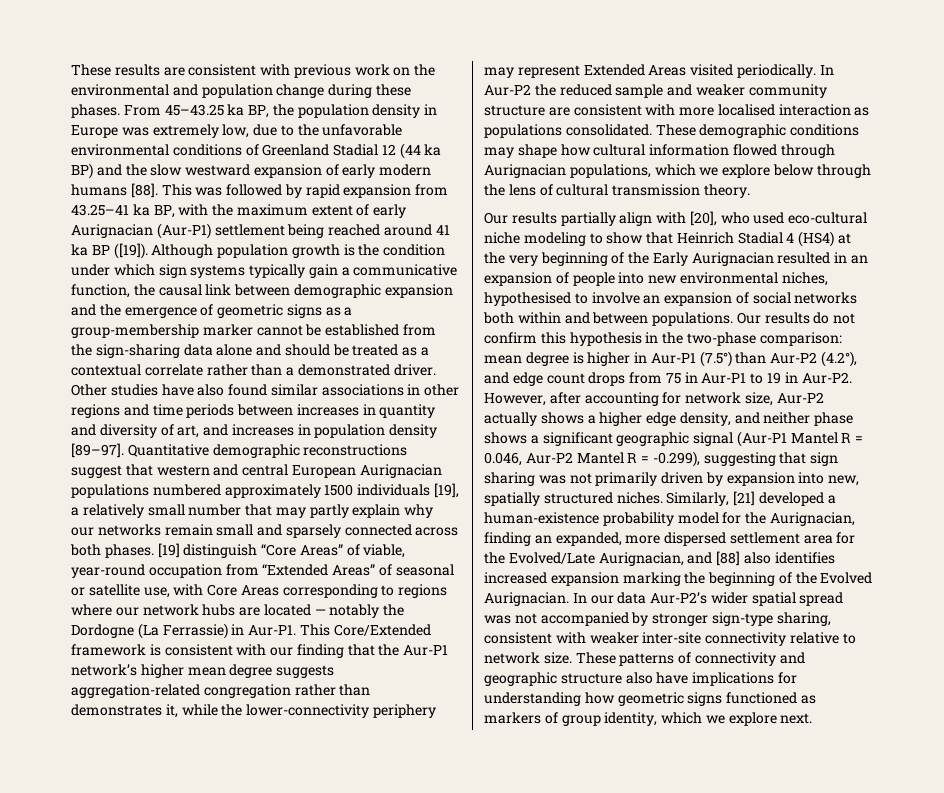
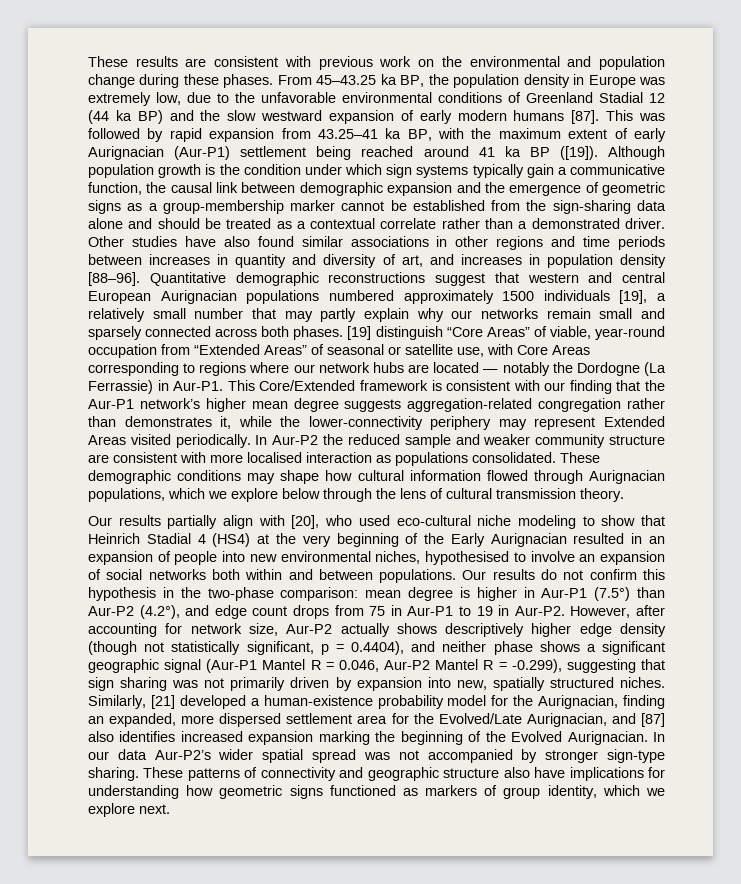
- From 45–43.25 ka BP, the population density in Europe was extremely low, due to the unfavorable environmental conditions of Greenland Stadial 12 (44 ka BP) and the slow westward expansion of early modern humans [88].
+ From 45–43.25 ka BP, the population density in Europe was extremely low, due to the unfavorable environmental conditions of Greenland Stadial 12 (44 ka BP) and the slow westward expansion of early modern humans [87].
- Other studies have also found similar associations in other regions and time periods between increases in quantity and diversity of art, and increases in population density [89–97].
+ Other studies have also found similar associations in other regions and time periods between increases in quantity and diversity of art, and increases in population density [88–96].
- However, after accounting for network size, Aur-P2 actually shows a higher edge density, and neither phase shows a significant geographic signal (Aur-P1 Mantel R = 0.046, Aur-P2 Mantel R = -0.299), suggesting that sign sharing was not primarily driven by expansion into new, spatially structured niches.
+ However, after accounting for network size, Aur-P2 actually shows descriptively higher edge density (though not statistically significant, p = 0.4404), and neither phase shows a significant geographic signal (Aur-P1 Mantel R = 0.046, Aur-P2 Mantel R = -0.299), suggesting that sign sharing was not primarily driven by expansion into new, spatially structured niches.
- Similarly, [21] developed a human-existence probability model for the Aurignacian, finding an expanded, more dispersed settlement area for the Evolved/Late Aurignacian, and [88] also identifies increased expansion marking the beginning of the Evolved Aurignacian.
+ Similarly, [21] developed a human-existence probability model for the Aurignacian, finding an expanded, more dispersed settlement area for the Evolved/Late Aurignacian, and [87] also identifies increased expansion marking the beginning of the Evolved Aurignacian.
- In our data Aur-P2’s wider spatial spread was not accompanied by stronger sign-type sharing, consistent with weaker inter-site connectivity relative to network size.
+ In our data Aur-P2’s wider spatial spread was not accompanied by stronger sign-type sharing.

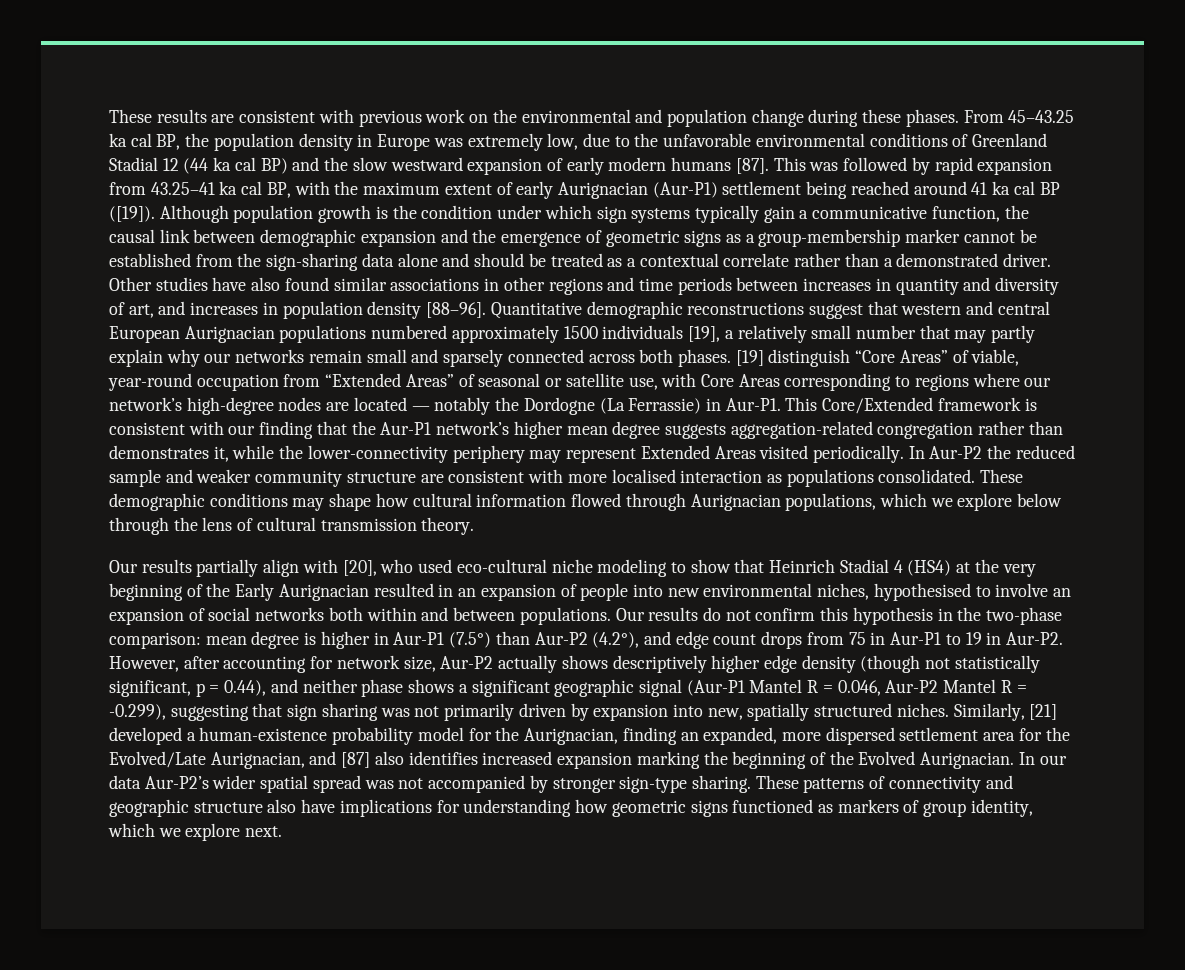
- From 45–43.25 ka BP, the population density in Europe was extremely low, due to the unfavorable environmental conditions of Greenland Stadial 12 (44 ka BP) and the slow westward expansion of early modern humans [87].
+ From 45–43.25 ka cal BP, the population density in Europe was extremely low, due to the unfavorable environmental conditions of Greenland Stadial 12 (44 ka cal BP) and the slow westward expansion of early modern humans [87].
- This was followed by rapid expansion from 43.25–41 ka BP, with the maximum extent of early Aurignacian (Aur-P1) settlement being reached around 41 ka BP ([19]).
+ This was followed by rapid expansion from 43.25–41 ka cal BP, with the maximum extent of early Aurignacian (Aur-P1) settlement being reached around 41 ka cal BP ([19]).
- [19] distinguish “Core Areas” of viable, year-round occupation from “Extended Areas” of seasonal or satellite use, with Core Areas corresponding to regions where our network hubs are located — notably the Dordogne (La Ferrassie) in Aur-P1.
+ [19] distinguish “Core Areas” of viable, year-round occupation from “Extended Areas” of seasonal or satellite use, with Core Areas corresponding to regions where our network’s high-degree nodes are located — notably the Dordogne (La Ferrassie) in Aur-P1.
- However, after accounting for network size, Aur-P2 actually shows descriptively higher edge density (though not statistically significant, p = 0.4404), and neither phase shows a significant geographic signal (Aur-P1 Mantel R = 0.046, Aur-P2 Mantel R = -0.299), suggesting that sign sharing was not primarily driven by expansion into new, spatially structured niches.
+ However, after accounting for network size, Aur-P2 actually shows descriptively higher edge density (though not statistically significant, p = 0.44), and neither phase shows a significant geographic signal (Aur-P1 Mantel R = 0.046, Aur-P2 Mantel R = -0.299), suggesting that sign sharing was not primarily driven by expansion into new, spatially structured niches.

